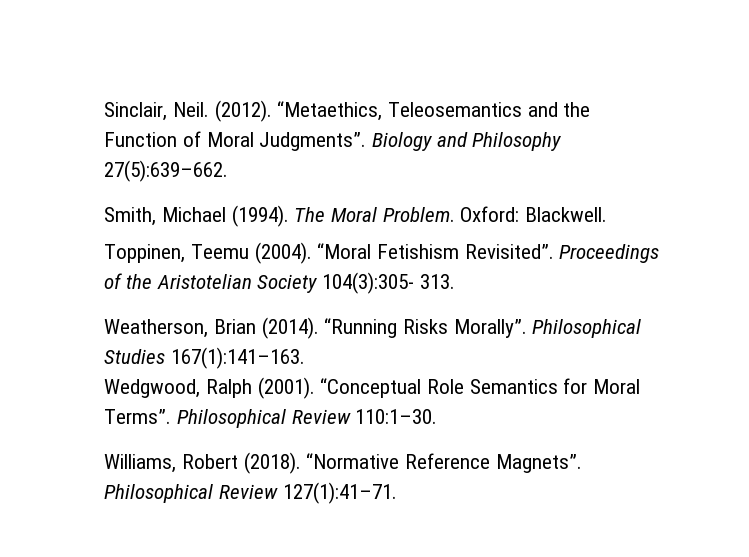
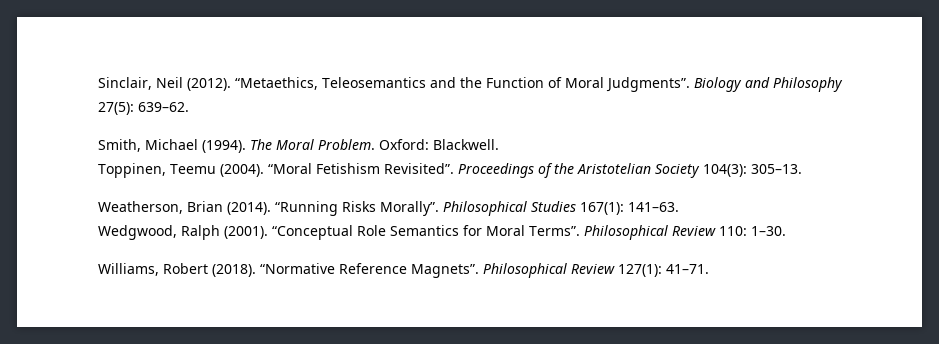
- Sinclair, Neil. (2012).
+ Sinclair, Neil (2012).
- Biology and Philosophy 27(5):639–662.
+ Biology and Philosophy 27(5): 639–62.
- Proceedings of the Aristotelian Society 104(3):305- 313.
+ Proceedings of the Aristotelian Society 104(3): 305–13.
- Philosophical Studies 167(1):141–163.
+ Philosophical Studies 167(1): 141–63.
- Philosophical Review 110:1–30.
+ Philosophical Review 110: 1–30.
- Philosophical Review 127(1):41–71.
+ Philosophical Review 127(1): 41–71.

